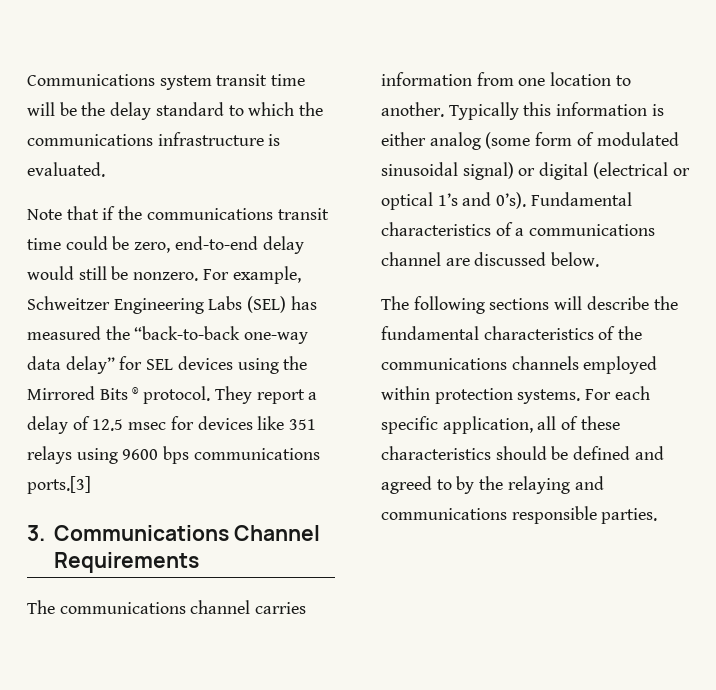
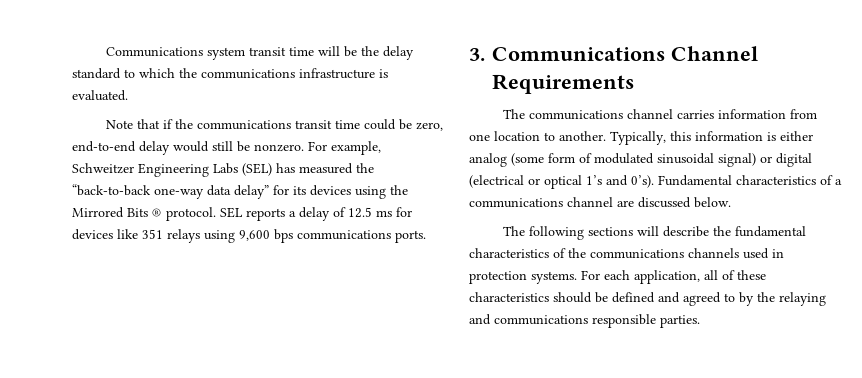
- For example, Schweitzer Engineering Labs (SEL) has measured the “back-to-back one-way data delay” for SEL devices using the Mirrored Bits ® protocol.
+ For example, Schweitzer Engineering Labs (SEL) has measured the “back-to-back one-way data delay” for its devices using the Mirrored Bits ® protocol.
- They report a delay of 12.5 msec for devices like 351 relays using 9600 bps communications ports.[3]
+ SEL reports a delay of 12.5 ms for devices like 351 relays using 9,600 bps communications ports.
- Typically this information is either analog (some form of modulated sinusoidal signal) or digital (electrical or optical 1’s and 0’s).
+ Typically, this information is either analog (some form of modulated sinusoidal signal) or digital (electrical or optical 1’s and 0’s).
- The following sections will describe the fundamental characteristics of the communications channels employed within protection systems.
+ The following sections will describe the fundamental characteristics of the communications channels used in protection systems.
- For each specific application, all of these characteristics should be defined and agreed to by the relaying and communications responsible parties.
+ For each application, all of these characteristics should be defined and agreed to by the relaying and communications responsible parties.

